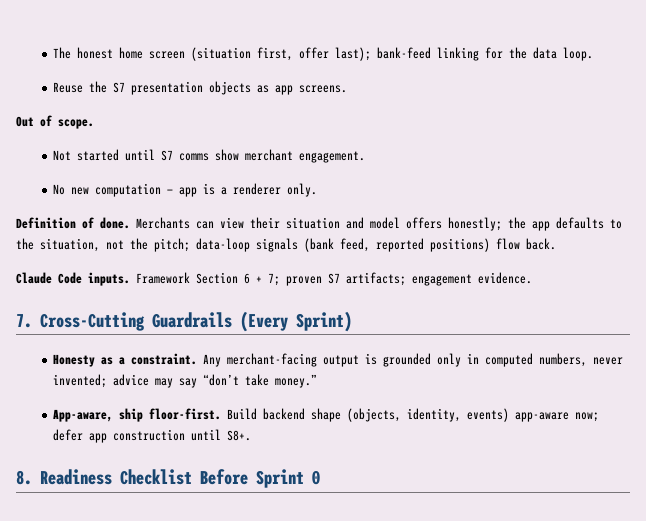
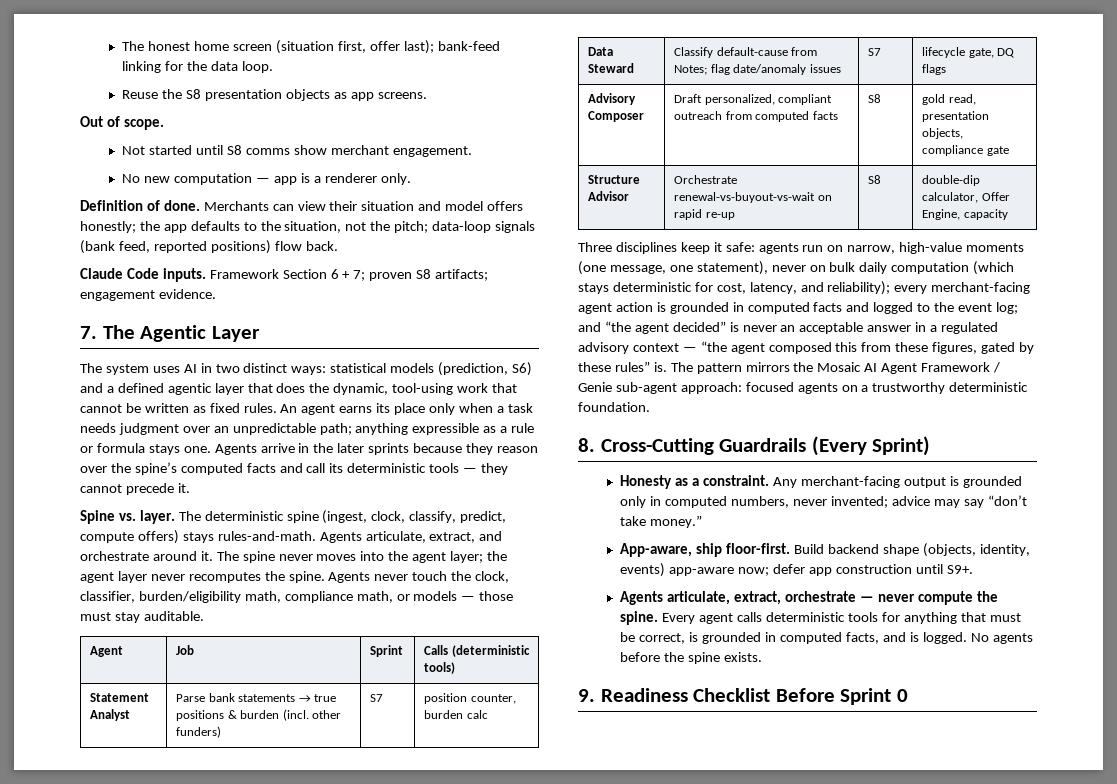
- Reuse the S7 presentation objects as app screens.
+ Reuse the S8 presentation objects as app screens.
- Not started until S7 comms show merchant engagement.
+ Not started until S8 comms show merchant engagement.
- Framework Section 6 + 7; proven S7 artifacts; engagement evidence.
+ Framework Section 6 + 7; proven S8 artifacts; engagement evidence.
- 7. Cross-Cutting Guardrails (Every Sprint)
+ 7. The Agentic Layer
+ The system uses AI in two distinct ways: statistical models (prediction, S6) and a defined agentic layer that does the dynamic, tool-using work that cannot be written as fixed rules. An agent earns its place only when a task needs judgment over an unpredictable path; anything expressible as a rule or formula stays one. Agents arrive in the later sprints because they reason over the spine’s computed facts and call its deterministic tools — they cannot precede it.
+ Spine vs. layer. The deterministic spine (ingest, clock, classify, predict, compute offers) stays rules-and-math. Agents articulate, extract, and orchestrate around it. The spine never moves into the agent layer; the agent layer never recomputes the spine. Agents never touch the clock, classifier, burden/eligibility math, compliance math, or models — those must stay auditable.
+ Agent | Job | Sprint | Calls (deterministic tools)
+ Statement Analyst | Parse bank statements → true positions & burden (incl. other funders) | S7 | position counter, burden calc
+ Data Steward | Classify default-cause from Notes; flag date/anomaly issues | S7 | lifecycle gate, DQ flags
+ Advisory Composer | Draft personalized, compliant outreach from computed facts | S8 | gold read, presentation objects, compliance gate
+ Structure Advisor | Orchestrate renewal-vs-buyout-vs-wait on rapid re-up | S8 | double-dip calculator, Offer Engine, capacity
+ Three disciplines keep it safe: agents run on narrow, high-value moments (one message, one statement), never on bulk daily computation (which stays deterministic for cost, latency, and reliability); every merchant-facing agent action is grounded in computed facts and logged to the event log; and “the agent decided” is never an acceptable answer in a regulated advisory context — “the agent composed this from these figures, gated by these rules” is. The pattern mirrors the Mosaic AI Agent Framework / Genie sub-agent approach: focused agents on a trustworthy deterministic foundation.
+ 8. Cross-Cutting Guardrails (Every Sprint)
- Build backend shape (objects, identity, events) app-aware now; defer app construction until S8+.
- 8. Readiness Checklist Before Sprint 0
+ Build backend shape (objects, identity, events) app-aware now; defer app construction until S9+.
+ Agents articulate, extract, orchestrate — never compute the spine. Every agent calls deterministic tools for anything that must be correct, is grounded in computed facts, and is logged. No agents before the spine exists.
+ 9. Readiness Checklist Before Sprint 0

